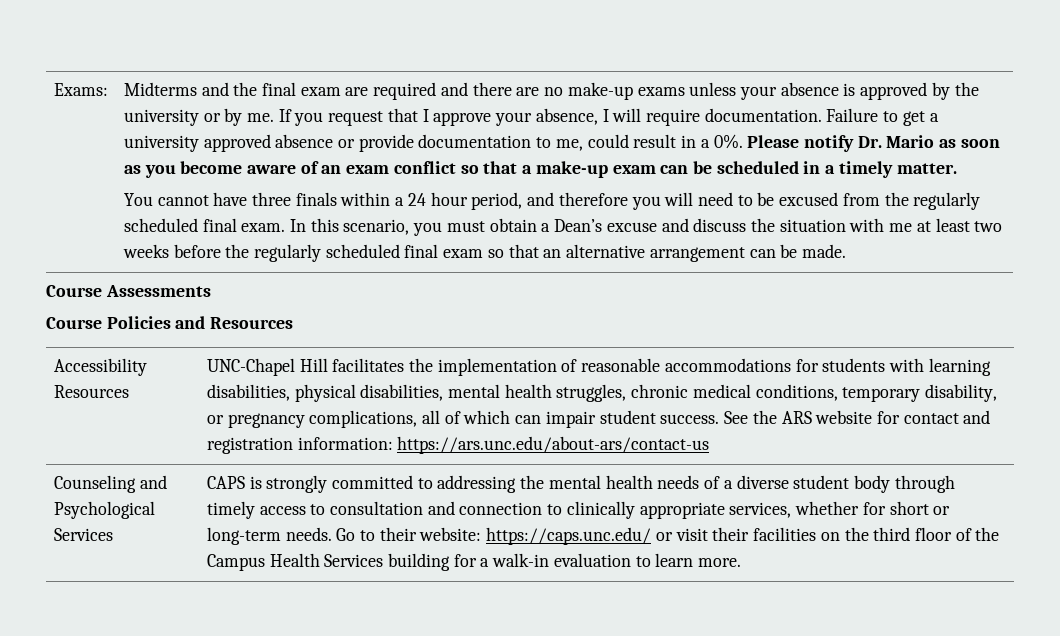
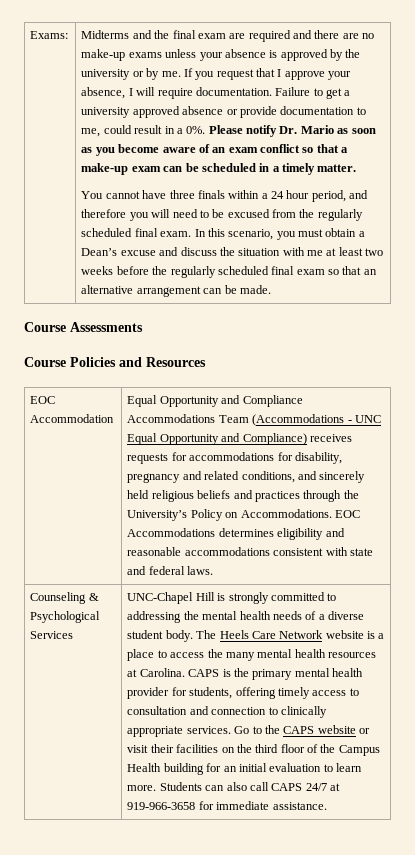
- Accessibility Resources | UNC-Chapel Hill facilitates the implementation of reasonable accommodations for students with learning disabilities, physical disabilities, mental health struggles, chronic medical conditions, temporary disability, or pregnancy complications, all of which can impair student success. See the ARS website for contact and registration information: https://ars.unc.edu/about-ars/contact-us
- Counseling and Psychological Services | CAPS is strongly committed to addressing the mental health needs of a diverse student body through timely access to consultation and connection to clinically appropriate services, whether for short or long-term needs. Go to their website: https://caps.unc.edu/ or visit their facilities on the third floor of the Campus Health Services building for a walk-in evaluation to learn more.
+ EOC Accommodation | Equal Opportunity and Compliance Accommodations Team (Accommodations - UNC Equal Opportunity and Compliance) receives requests for accommodations for disability, pregnancy and related conditions, and sincerely held religious beliefs and practices through the University’s Policy on Accommodations. EOC Accommodations determines eligibility and reasonable accommodations consistent with state and federal laws.
+ Counseling & Psychological Services | UNC-Chapel Hill is strongly committed to addressing the mental health needs of a diverse student body. The Heels Care Network website is a place to access the many mental health resources at Carolina. CAPS is the primary mental health provider for students, offering timely access to consultation and connection to clinically appropriate services. Go to the CAPS website or visit their facilities on the third floor of the Campus Health building for an initial evaluation to learn more.
+ Students can also call CAPS 24/7 at 919-966-3658 for immediate assistance.

